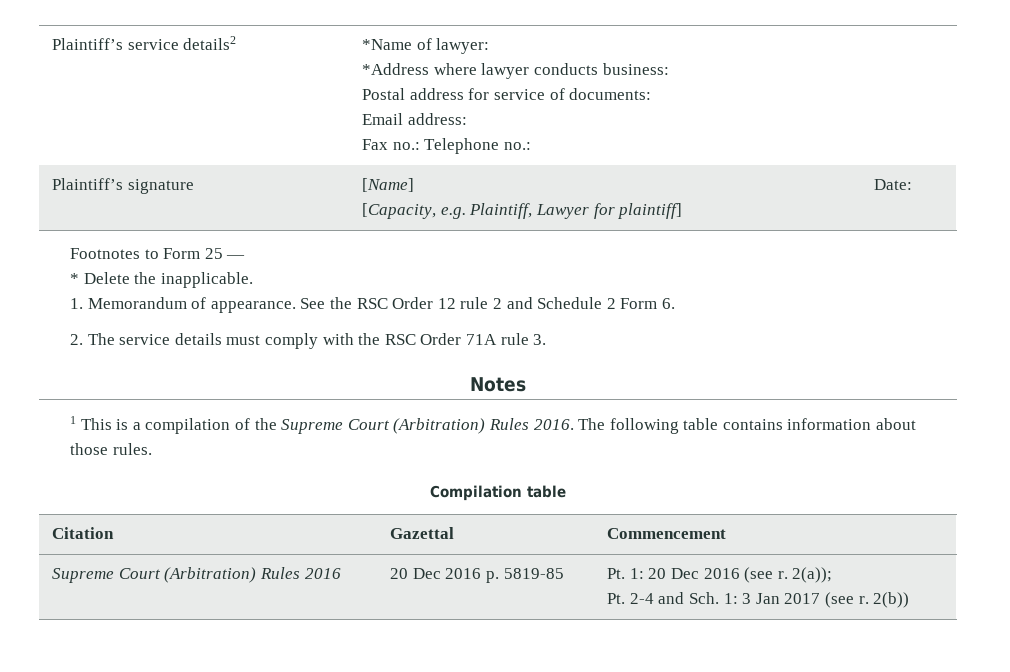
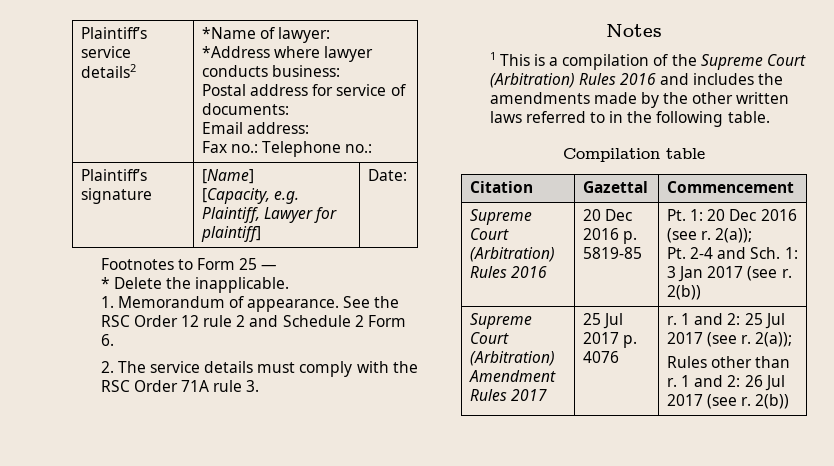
- 1 This is a compilation of the Supreme Court (Arbitration) Rules 2016. The following table contains information about those rules.
+ 1 This is a compilation of the Supreme Court (Arbitration) Rules 2016 and includes the amendments made by the other written laws referred to in the following table.
+ Supreme Court (Arbitration) Amendment Rules 2017 | 25 Jul 2017 p. 4076 | r. 1 and 2: 25 Jul 2017 (see r. 2(a));
+ Rules other than r. 1 and 2: 26 Jul 2017 (see r. 2(b))

